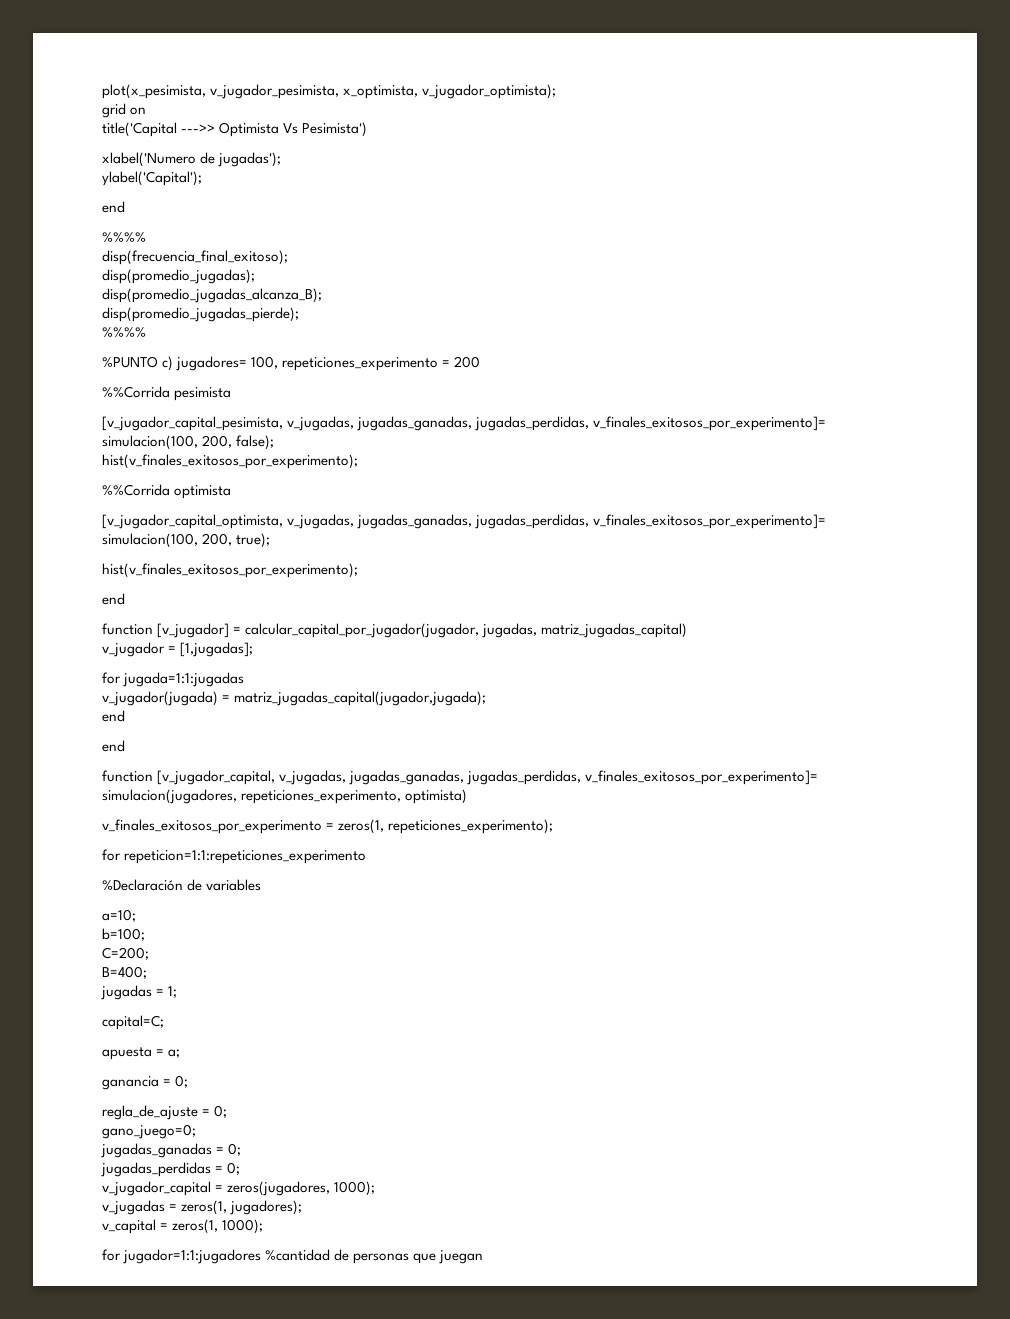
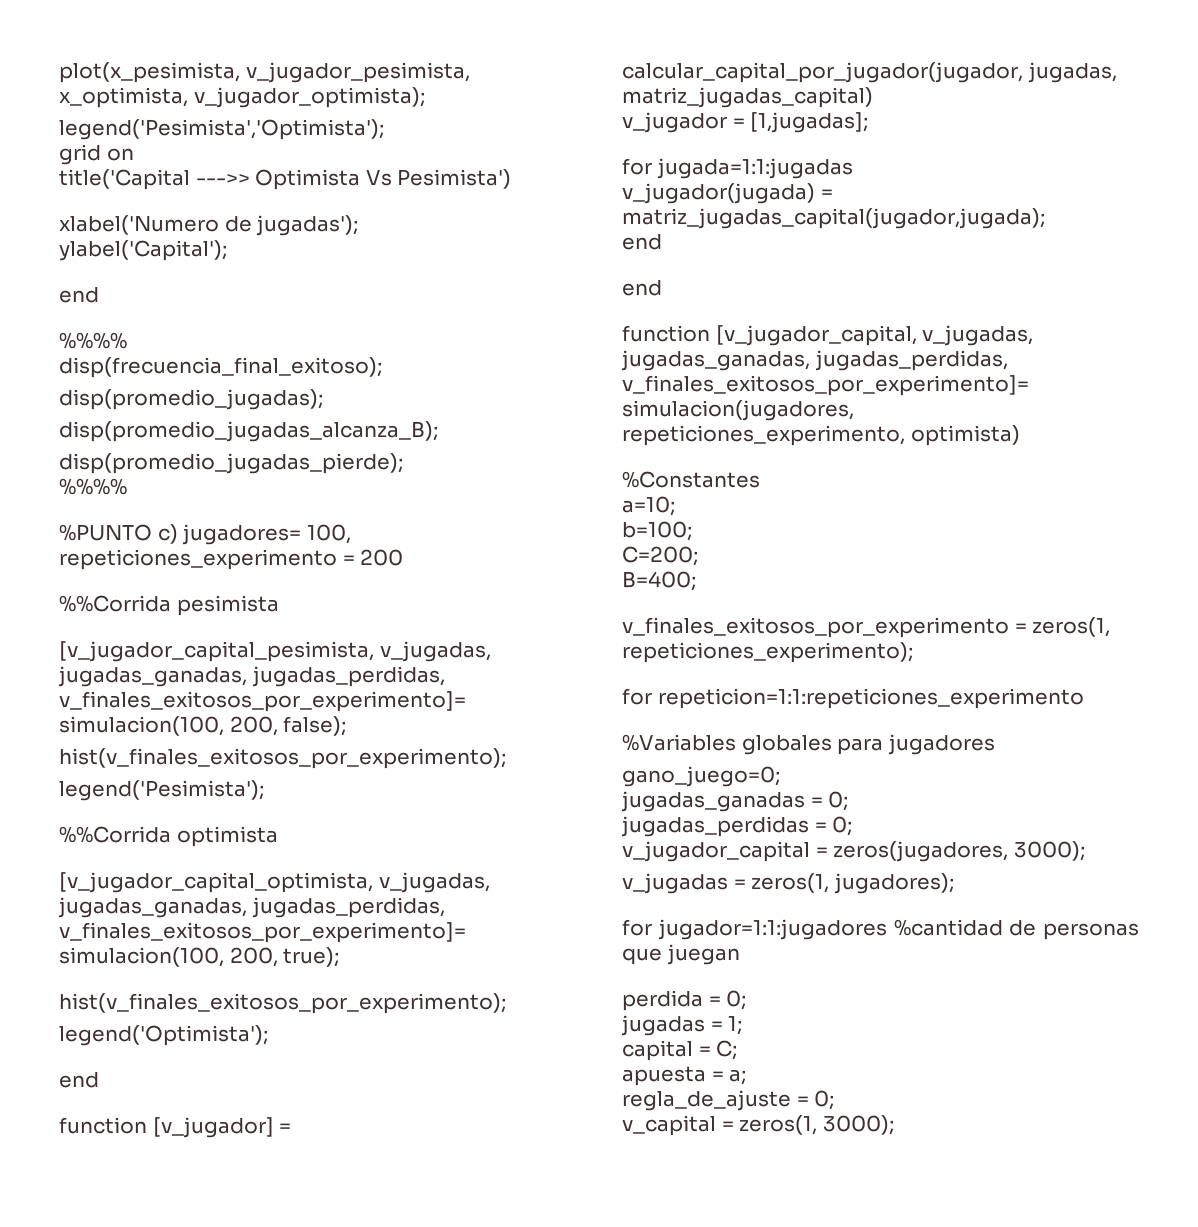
+ legend('Pesimista','Optimista');
+ legend('Pesimista');
+ legend('Optimista');
- v_finales_exitosos_por_experimento = zeros(1, repeticiones_experimento);
- for repeticion=1:1:repeticiones_experimento
- %Declaración de variables
+ %Constantes
  a=10;
  b=100;
  C=200;
  B=400;
- jugadas = 1;
- capital=C;
- apuesta = a;
- ganancia = 0;
- regla_de_ajuste = 0;
+ v_finales_exitosos_por_experimento = zeros(1, repeticiones_experimento);
+ for repeticion=1:1:repeticiones_experimento
+ %Variables globales para jugadores
- v_jugador_capital = zeros(jugadores, 1000);
+ v_jugador_capital = zeros(jugadores, 3000);
- v_capital = zeros(1, 1000);
+ perdida = 0;
+ jugadas = 1;
+ capital = C;
+ apuesta = a;
+ regla_de_ajuste = 0;
+ v_capital = zeros(1, 3000);

